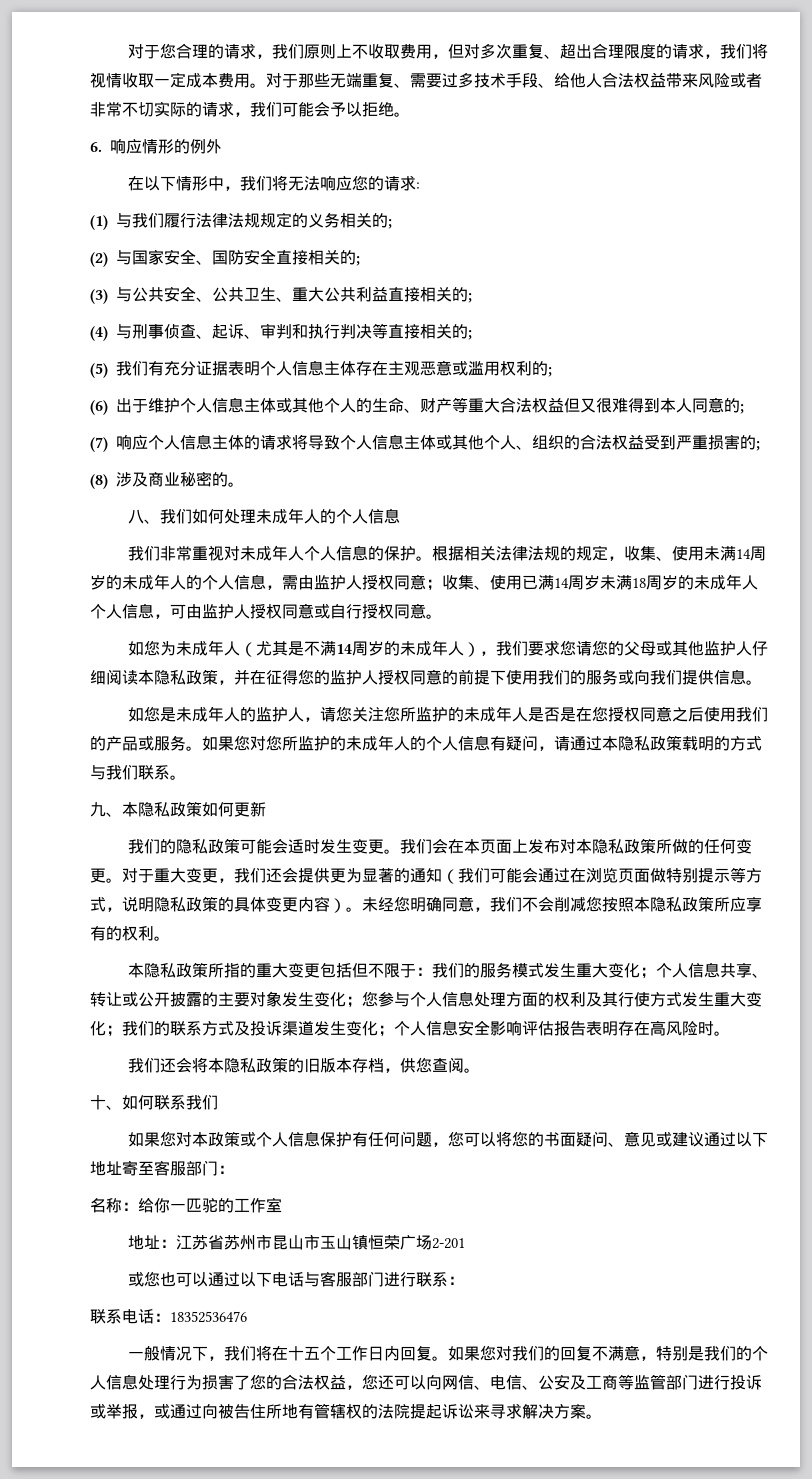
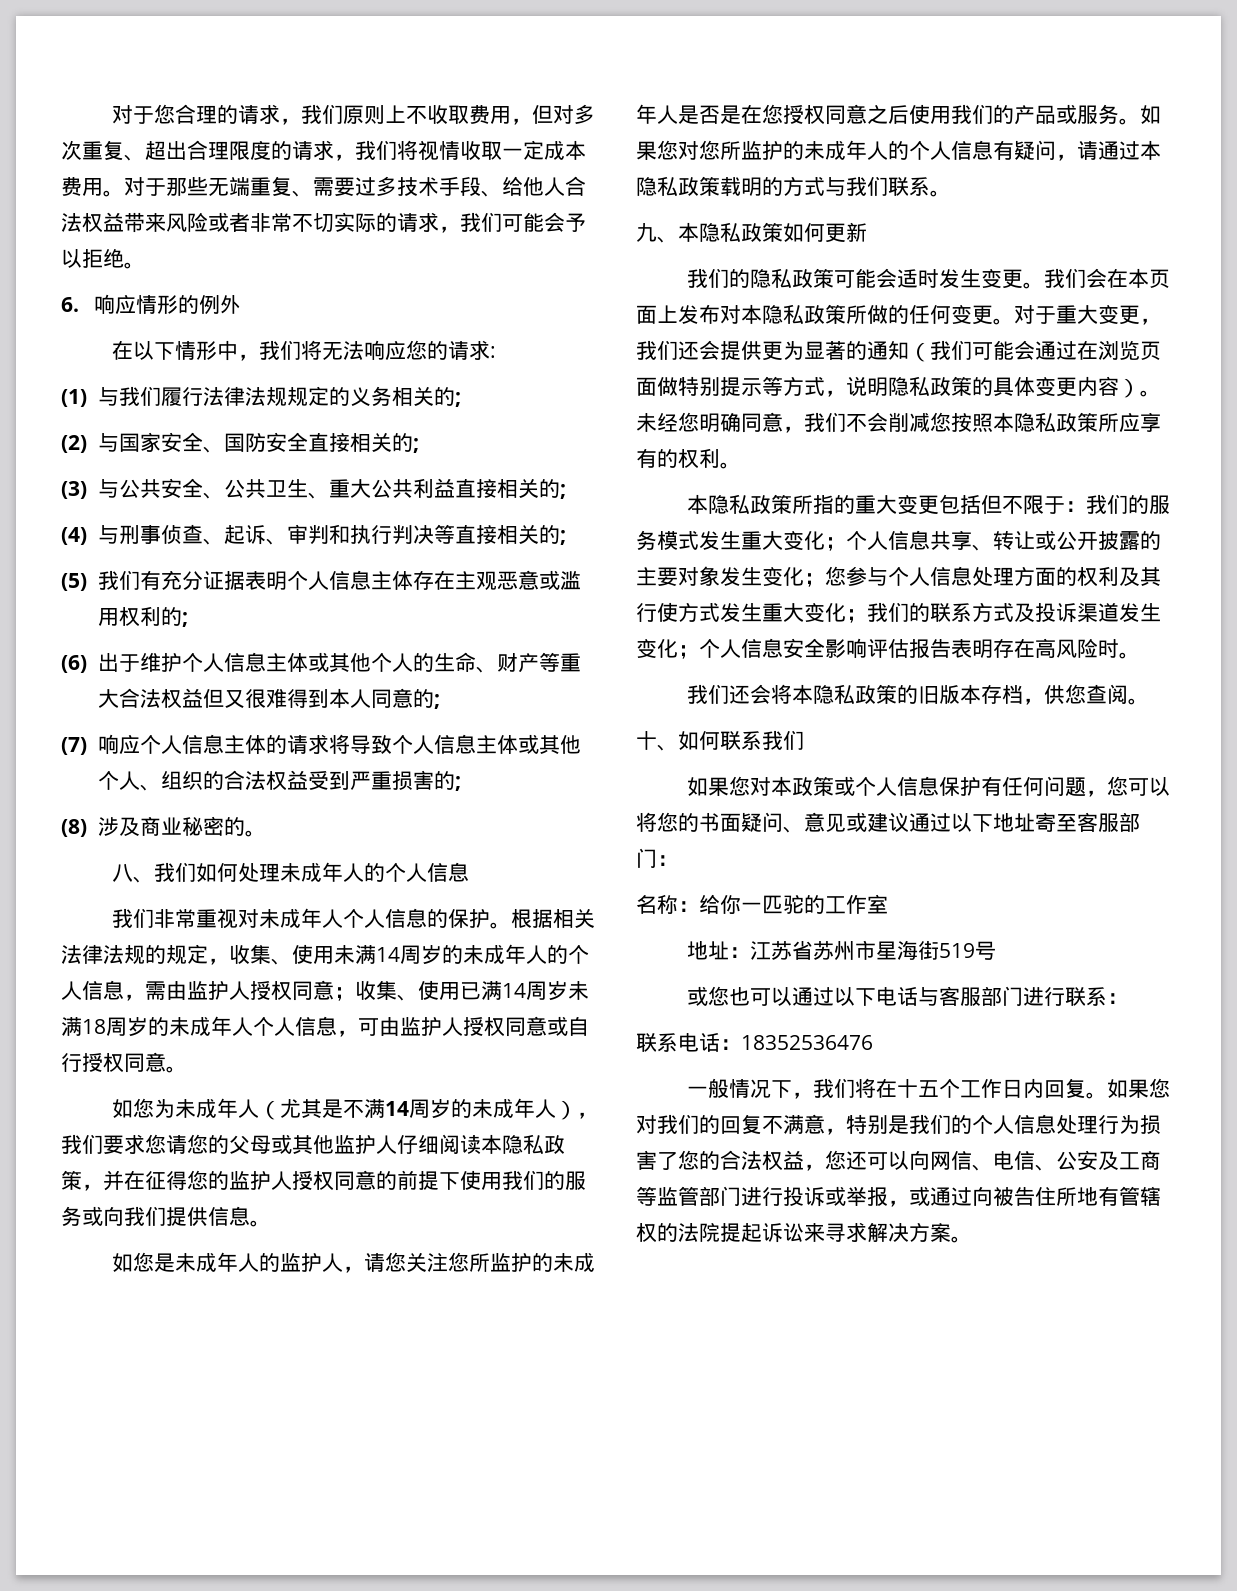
- 地址：江苏省苏州市昆山市玉山镇恒荣广场2-201
+ 地址：江苏省苏州市星海街519号

